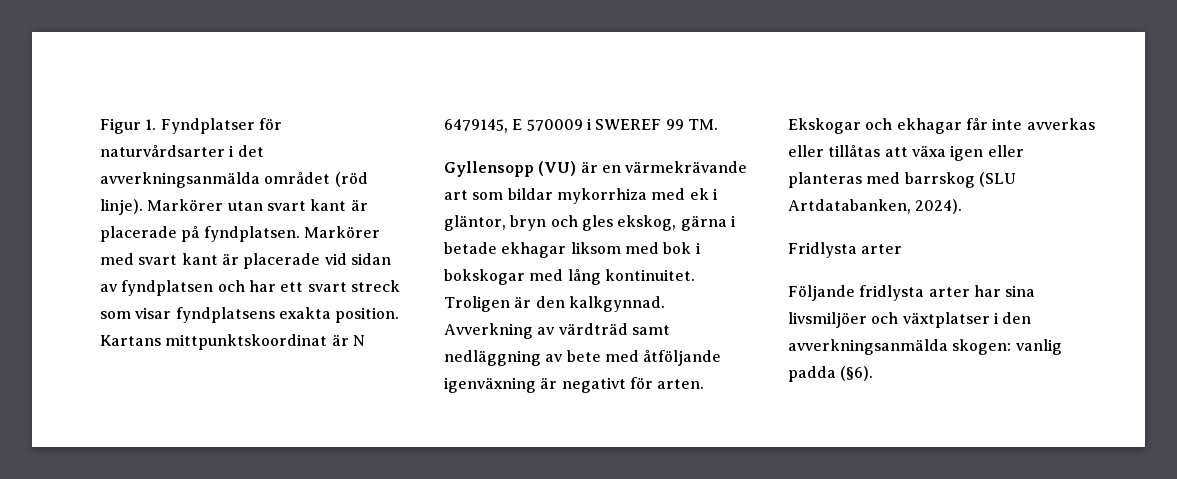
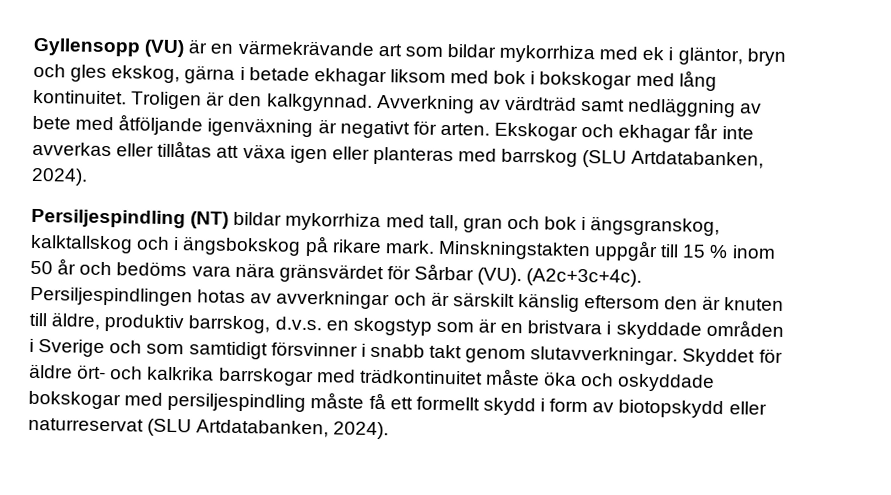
- Figur 1. Fyndplatser för naturvårdsarter i det avverkningsanmälda området (röd linje). Markörer utan svart kant är placerade på fyndplatsen. Markörer med svart kant är placerade vid sidan av fyndplatsen och har ett svart streck som visar fyndplatsens exakta position. Kartans mittpunktskoordinat är N 6479145, E 570009 i SWEREF 99 TM.
- Fridlysta arter
- Följande fridlysta arter har sina livsmiljöer och växtplatser i den avverkningsanmälda skogen: vanlig padda (§6).
+ Persiljespindling (NT) bildar mykorrhiza med tall, gran och bok i ängsgranskog, kalktallskog och i ängsbokskog på rikare mark. Minskningstakten uppgår till 15 % inom 50 år och bedöms vara nära gränsvärdet för Sårbar (VU). (A2c+3c+4c). Persiljespindlingen hotas av avverkningar och är särskilt känslig eftersom den är knuten till äldre, produktiv barrskog, d.v.s. en skogstyp som är en bristvara i skyddade områden i Sverige och som samtidigt försvinner i snabb takt genom slutavverkningar. Skyddet för äldre ört- och kalkrika barrskogar med trädkontinuitet måste öka och oskyddade bokskogar med persiljespindling måste få ett formellt skydd i form av biotopskydd eller naturreservat (SLU Artdatabanken, 2024).

